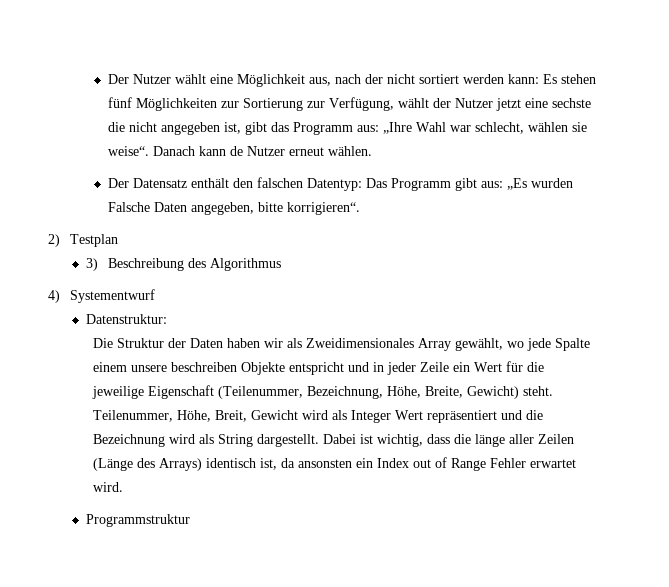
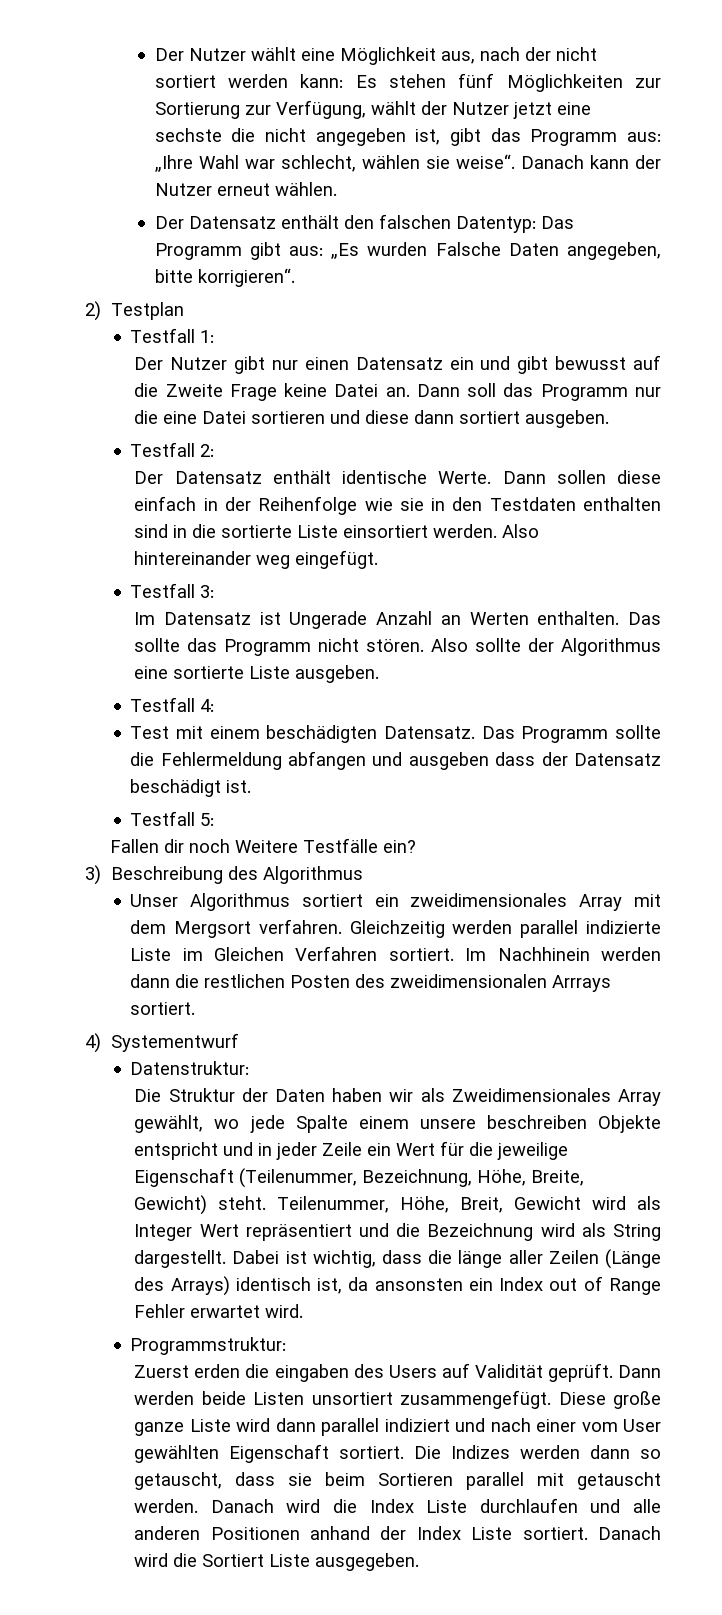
- Danach kann de Nutzer erneut wählen.
+ Danach kann der Nutzer erneut wählen.
+ Testfall 1:
+ Der Nutzer gibt nur einen Datensatz ein und gibt bewusst auf die Zweite Frage keine Datei an. Dann soll das Programm nur die eine Datei sortieren und diese dann sortiert ausgeben.
+ Testfall 2:
+ Der Datensatz enthält identische Werte. Dann sollen diese einfach in der Reihenfolge wie sie in den Testdaten enthalten sind in die sortierte Liste einsortiert werden. Also hintereinander weg eingefügt.
+ Testfall 3:
+ Im Datensatz ist Ungerade Anzahl an Werten enthalten. Das sollte das Programm nicht stören. Also sollte der Algorithmus eine sortierte Liste ausgeben.
+ Testfall 4:
+ Test mit einem beschädigten Datensatz. Das Programm sollte die Fehlermeldung abfangen und ausgeben dass der Datensatz beschädigt ist.
+ Testfall 5:
+ Fallen dir noch Weitere Testfälle ein?
  3) Beschreibung des Algorithmus
+ Unser Algorithmus sortiert ein zweidimensionales Array mit dem Mergsort verfahren. Gleichzeitig werden parallel indizierte Liste im Gleichen Verfahren sortiert. Im Nachhinein werden dann die restlichen Posten des zweidimensionalen Arrrays sortiert.
- Programmstruktur
+ Programmstruktur:
+ Zuerst erden die eingaben des Users auf Validität geprüft. Dann werden beide Listen unsortiert zusammengefügt. Diese große ganze Liste wird dann parallel indiziert und nach einer vom User gewählten Eigenschaft sortiert. Die Indizes werden dann so getauscht, dass sie beim Sortieren parallel mit getauscht werden. Danach wird die Index Liste durchlaufen und alle anderen Positionen anhand der Index Liste sortiert. Danach wird die Sortiert Liste ausgegeben.

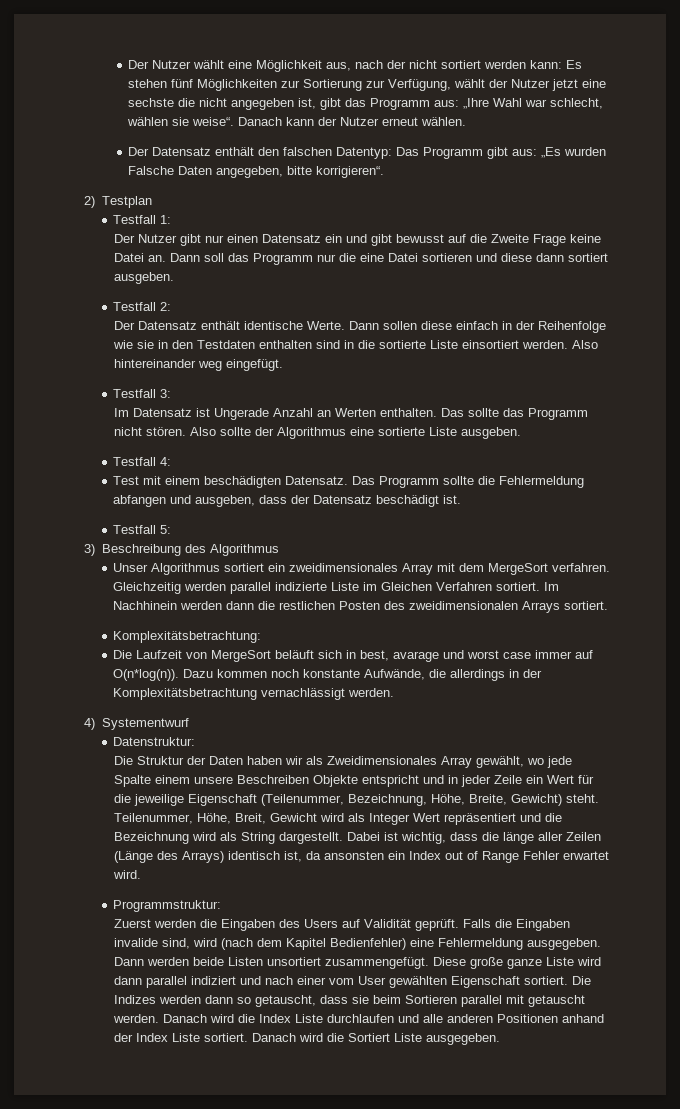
- Das Programm sollte die Fehlermeldung abfangen und ausgeben dass der Datensatz beschädigt ist.
+ Das Programm sollte die Fehlermeldung abfangen und ausgeben, dass der Datensatz beschädigt ist.
- Fallen dir noch Weitere Testfälle ein?
- Unser Algorithmus sortiert ein zweidimensionales Array mit dem Mergsort verfahren.
+ Unser Algorithmus sortiert ein zweidimensionales Array mit dem MergeSort verfahren.
- Im Nachhinein werden dann die restlichen Posten des zweidimensionalen Arrrays sortiert.
+ Im Nachhinein werden dann die restlichen Posten des zweidimensionalen Arrays sortiert.
+ Komplexitätsbetrachtung:
+ Die Laufzeit von MergeSort beläuft sich in best, avarage und worst case immer auf O(n*log(n)). Dazu kommen noch konstante Aufwände, die allerdings in der Komplexitätsbetrachtung vernachlässigt werden.
- Die Struktur der Daten haben wir als Zweidimensionales Array gewählt, wo jede Spalte einem unsere beschreiben Objekte entspricht und in jeder Zeile ein Wert für die jeweilige Eigenschaft (Teilenummer, Bezeichnung, Höhe, Breite, Gewicht) steht.
+ Die Struktur der Daten haben wir als Zweidimensionales Array gewählt, wo jede Spalte einem unsere Beschreiben Objekte entspricht und in jeder Zeile ein Wert für die jeweilige Eigenschaft (Teilenummer, Bezeichnung, Höhe, Breite, Gewicht) steht.
- Zuerst erden die eingaben des Users auf Validität geprüft.
+ Zuerst werden die Eingaben des Users auf Validität geprüft.
+ Falls die Eingaben invalide sind, wird (nach dem Kapitel Bedienfehler) eine Fehlermeldung ausgegeben.

